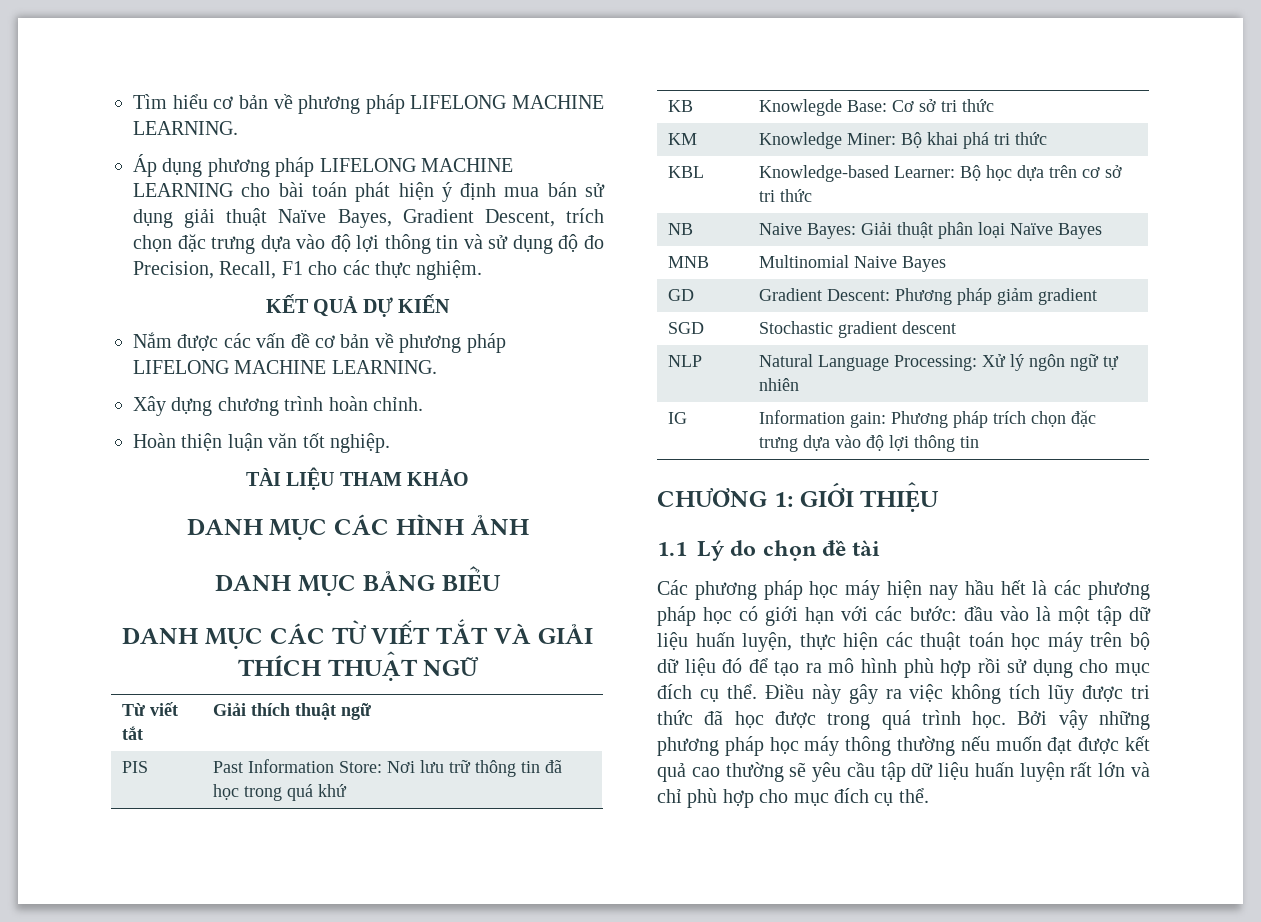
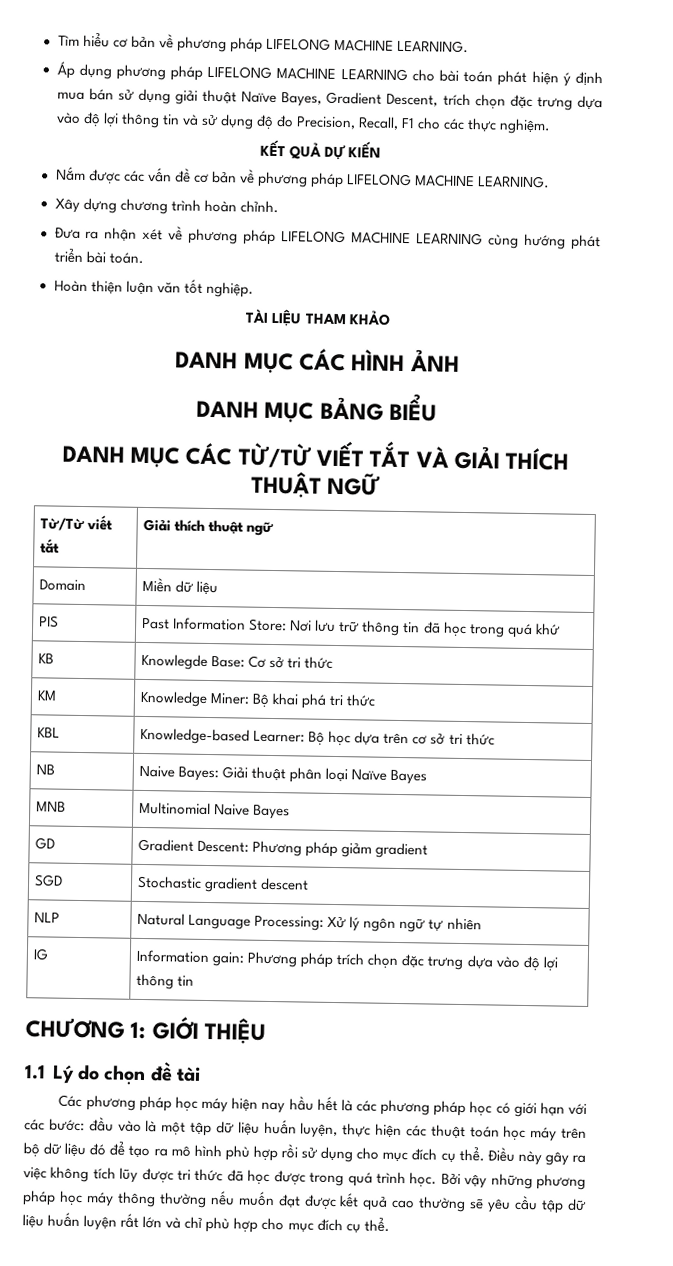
+ Đưa ra nhận xét về phương pháp LIFELONG MACHINE LEARNING cùng hướng phát triển bài toán.
- DANH MỤC CÁC TỪ VIẾT TẮT VÀ GIẢI THÍCH THUẬT NGỮ
+ DANH MỤC CÁC TỪ/TỪ VIẾT TẮT VÀ GIẢI THÍCH THUẬT NGỮ
- Từ viết tắt | Giải thích thuật ngữ
+ Từ/Từ viết tắt | Giải thích thuật ngữ
+ Domain | Miền dữ liệu

